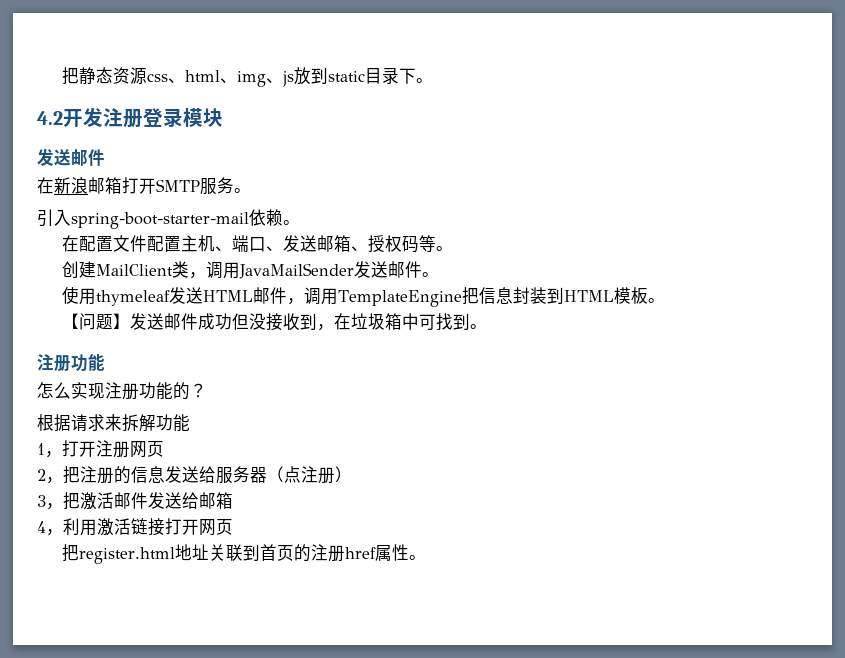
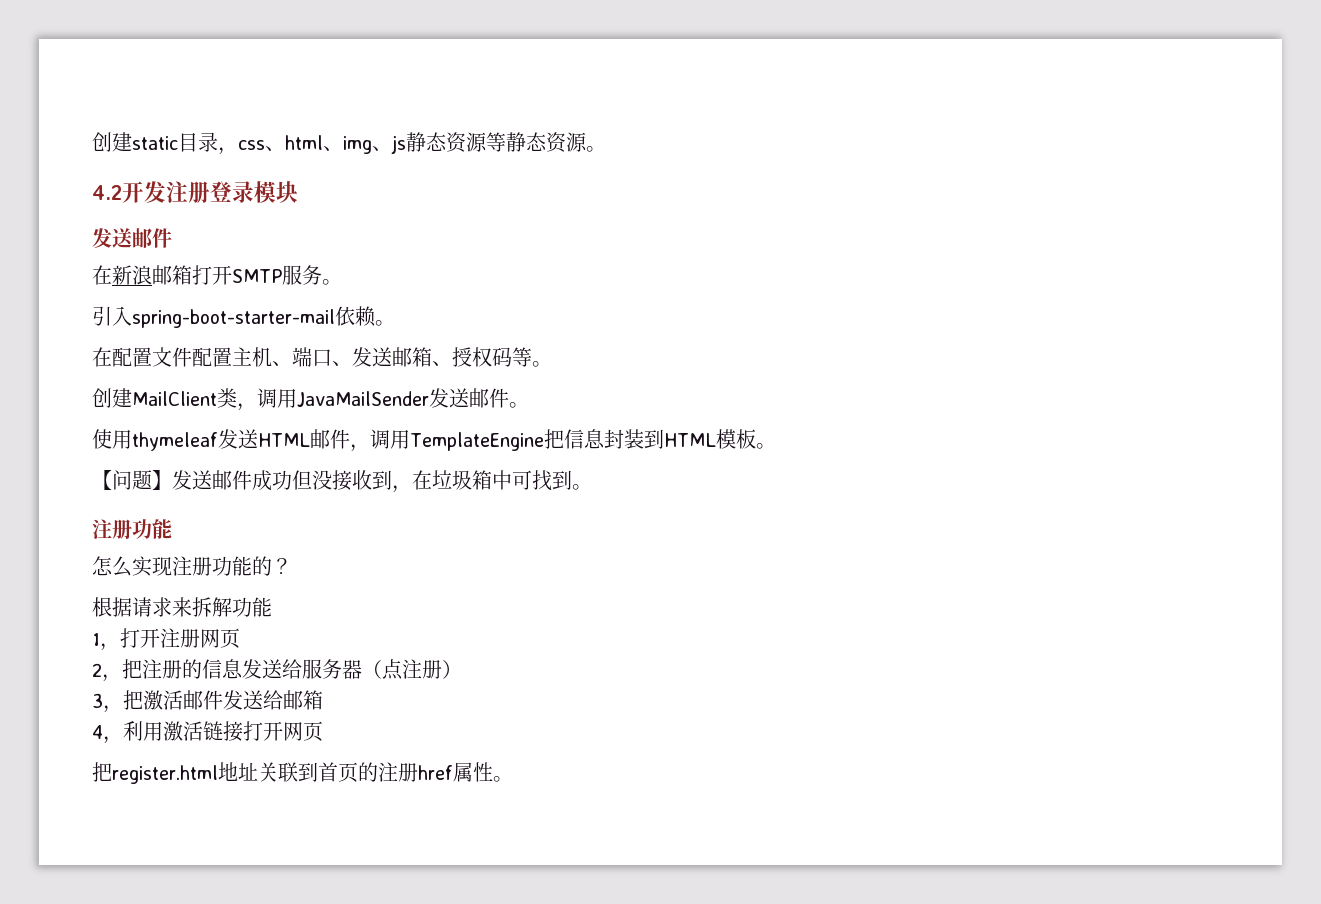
- 把静态资源css、html、img、js放到static目录下。
+ 创建static目录，css、html、img、js静态资源等静态资源。

